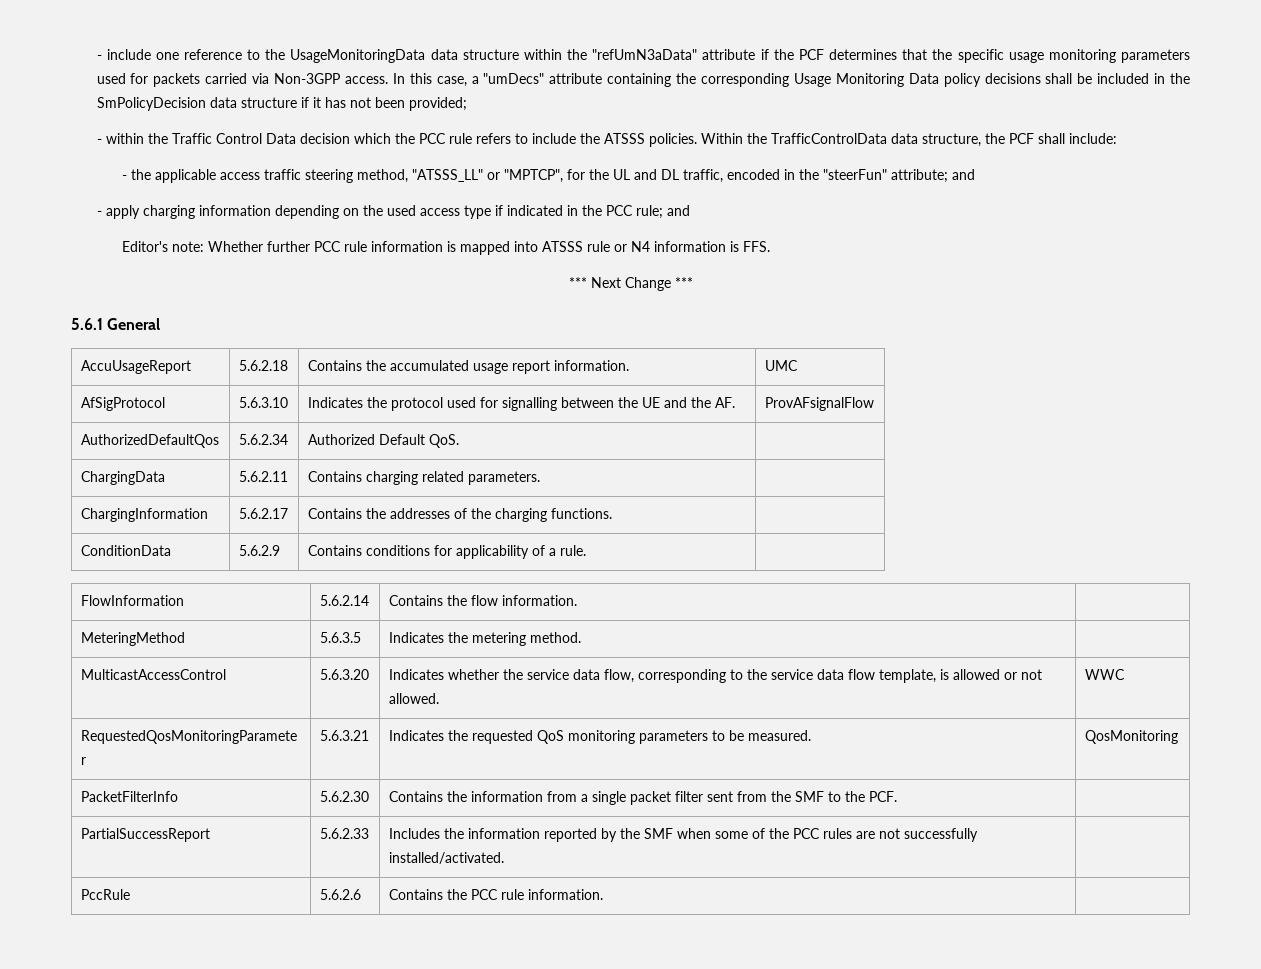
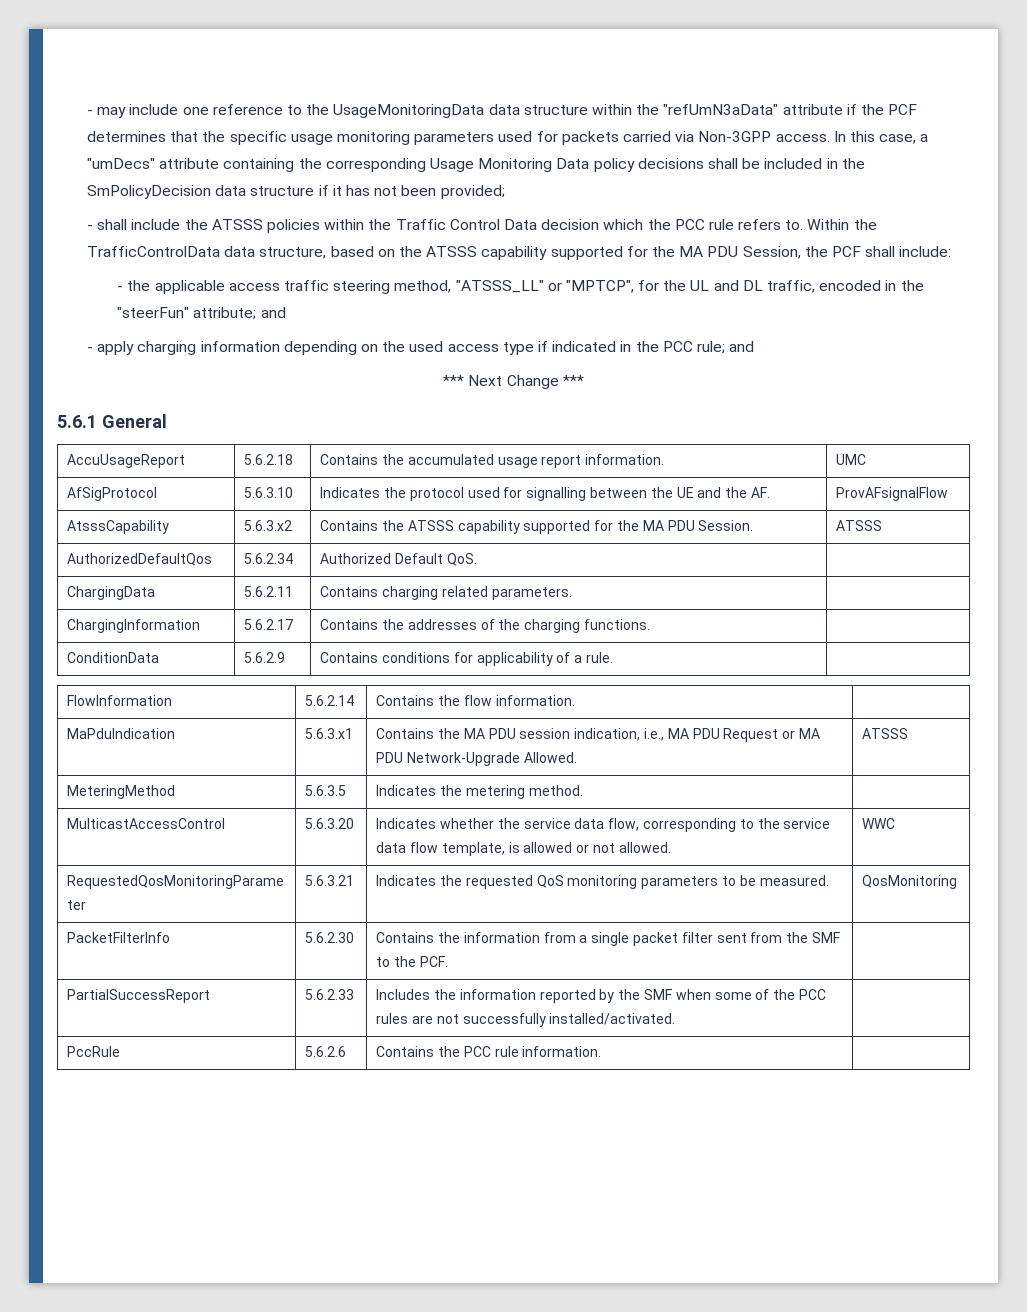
- - include one reference to the UsageMonitoringData data structure within the "refUmN3aData" attribute if the PCF determines that the specific usage monitoring parameters used for packets carried via Non-3GPP access.
+ - may include one reference to the UsageMonitoringData data structure within the "refUmN3aData" attribute if the PCF determines that the specific usage monitoring parameters used for packets carried via Non-3GPP access.
- - within the Traffic Control Data decision which the PCC rule refers to include the ATSSS policies.
+ - shall include the ATSSS policies within the Traffic Control Data decision which the PCC rule refers to.
- Within the TrafficControlData data structure, the PCF shall include:
+ Within the TrafficControlData data structure, based on the ATSSS capability supported for the MA PDU Session, the PCF shall include:
- Editor's note: Whether further PCC rule information is mapped into ATSSS rule or N4 information is FFS.
+ AtsssCapability | 5.6.3.x2 | Contains the ATSSS capability supported for the MA PDU Session. | ATSSS
+ MaPduIndication | 5.6.3.x1 | Contains the MA PDU session indication, i.e., MA PDU Request or MA PDU Network-Upgrade Allowed. | ATSSS

